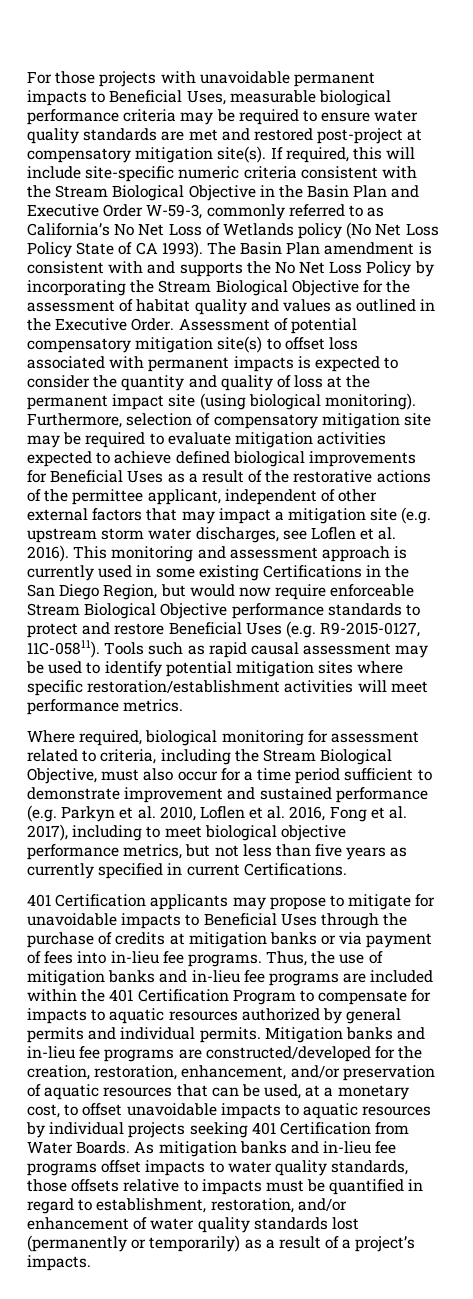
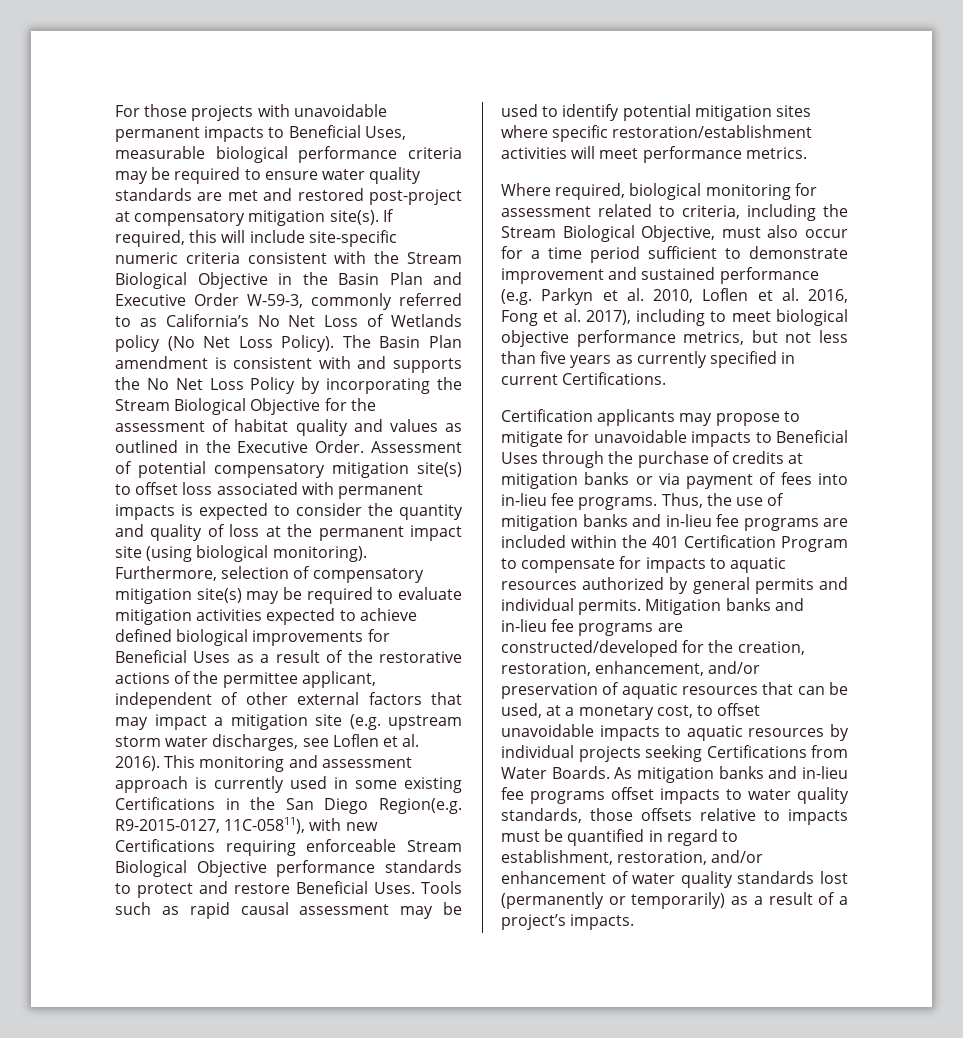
- If required, this will include site-specific numeric criteria consistent with the Stream Biological Objective in the Basin Plan and Executive Order W-59-3, commonly referred to as California’s No Net Loss of Wetlands policy (No Net Loss Policy State of CA 1993).
+ If required, this will include site-specific numeric criteria consistent with the Stream Biological Objective in the Basin Plan and Executive Order W-59-3, commonly referred to as California’s No Net Loss of Wetlands policy (No Net Loss Policy).
- Furthermore, selection of compensatory mitigation site may be required to evaluate mitigation activities expected to achieve defined biological improvements for Beneficial Uses as a result of the restorative actions of the permittee applicant, independent of other external factors that may impact a mitigation site (e.g. upstream storm water discharges, see Loflen et al. 2016).
+ Furthermore, selection of compensatory mitigation site(s) may be required to evaluate mitigation activities expected to achieve defined biological improvements for Beneficial Uses as a result of the restorative actions of the permittee applicant, independent of other external factors that may impact a mitigation site (e.g. upstream storm water discharges, see Loflen et al. 2016).
- This monitoring and assessment approach is currently used in some existing Certifications in the San Diego Region, but would now require enforceable Stream Biological Objective performance standards to protect and restore Beneficial Uses (e.g. R9-2015-0127, 11C-05811).
+ This monitoring and assessment approach is currently used in some existing Certifications in the San Diego Region(e.g. R9-2015-0127, 11C-05811), with new Certifications requiring enforceable Stream Biological Objective performance standards to protect and restore Beneficial Uses.
- 401 Certification applicants may propose to mitigate for unavoidable impacts to Beneficial Uses through the purchase of credits at mitigation banks or via payment of fees into in-lieu fee programs.
+ Certification applicants may propose to mitigate for unavoidable impacts to Beneficial Uses through the purchase of credits at mitigation banks or via payment of fees into in-lieu fee programs.
- Mitigation banks and in-lieu fee programs are constructed/developed for the creation, restoration, enhancement, and/or preservation of aquatic resources that can be used, at a monetary cost, to offset unavoidable impacts to aquatic resources by individual projects seeking 401 Certification from Water Boards.
+ Mitigation banks and in-lieu fee programs are constructed/developed for the creation, restoration, enhancement, and/or preservation of aquatic resources that can be used, at a monetary cost, to offset unavoidable impacts to aquatic resources by individual projects seeking Certifications from Water Boards.

